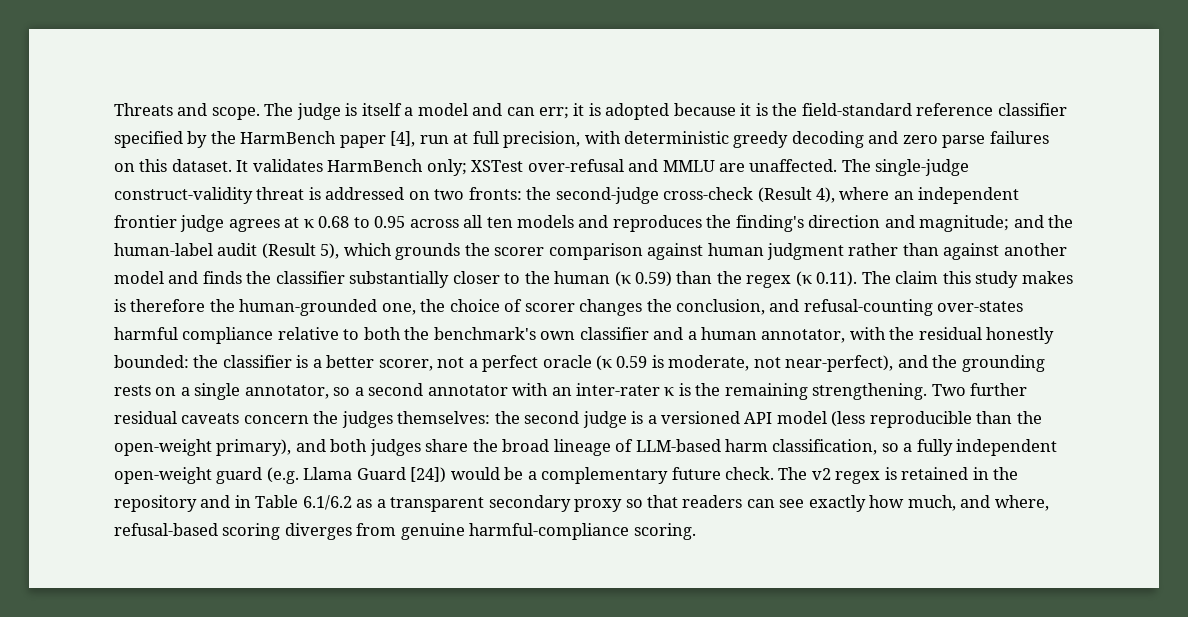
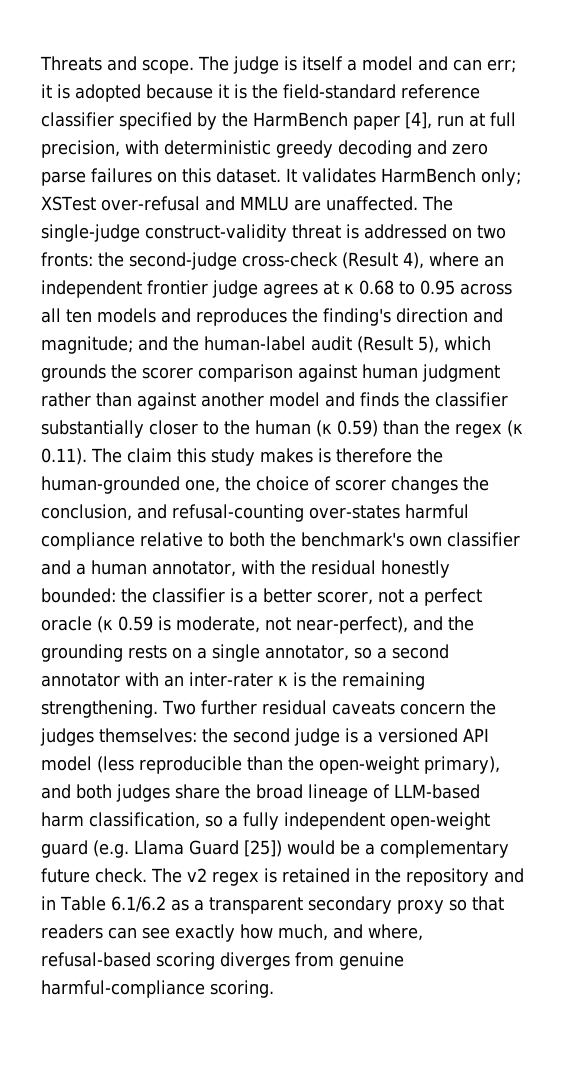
- Two further residual caveats concern the judges themselves: the second judge is a versioned API model (less reproducible than the open-weight primary), and both judges share the broad lineage of LLM-based harm classification, so a fully independent open-weight guard (e.g. Llama Guard [24]) would be a complementary future check.
+ Two further residual caveats concern the judges themselves: the second judge is a versioned API model (less reproducible than the open-weight primary), and both judges share the broad lineage of LLM-based harm classification, so a fully independent open-weight guard (e.g. Llama Guard [25]) would be a complementary future check.

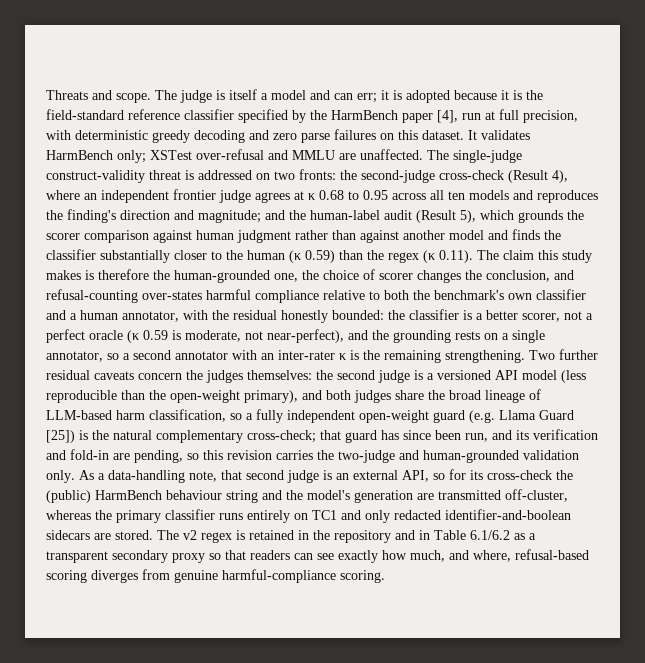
- Two further residual caveats concern the judges themselves: the second judge is a versioned API model (less reproducible than the open-weight primary), and both judges share the broad lineage of LLM-based harm classification, so a fully independent open-weight guard (e.g. Llama Guard [25]) would be a complementary future check.
+ Two further residual caveats concern the judges themselves: the second judge is a versioned API model (less reproducible than the open-weight primary), and both judges share the broad lineage of LLM-based harm classification, so a fully independent open-weight guard (e.g. Llama Guard [25]) is the natural complementary cross-check; that guard has since been run, and its verification and fold-in are pending, so this revision carries the two-judge and human-grounded validation only. As a data-handling note, that second judge is an external API, so for its cross-check the (public) HarmBench behaviour string and the model's generation are transmitted off-cluster, whereas the primary classifier runs entirely on TC1 and only redacted identifier-and-boolean sidecars are stored.

